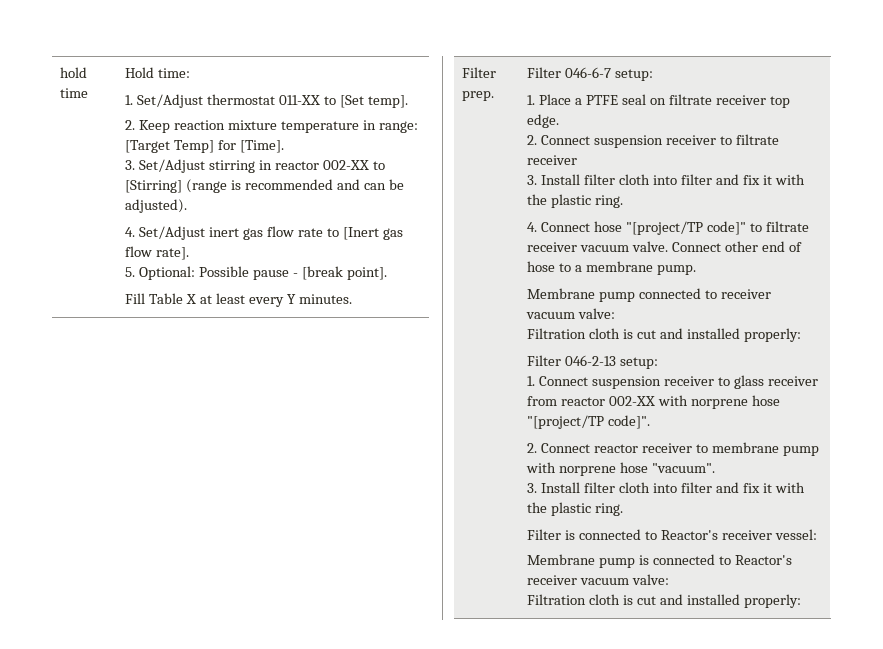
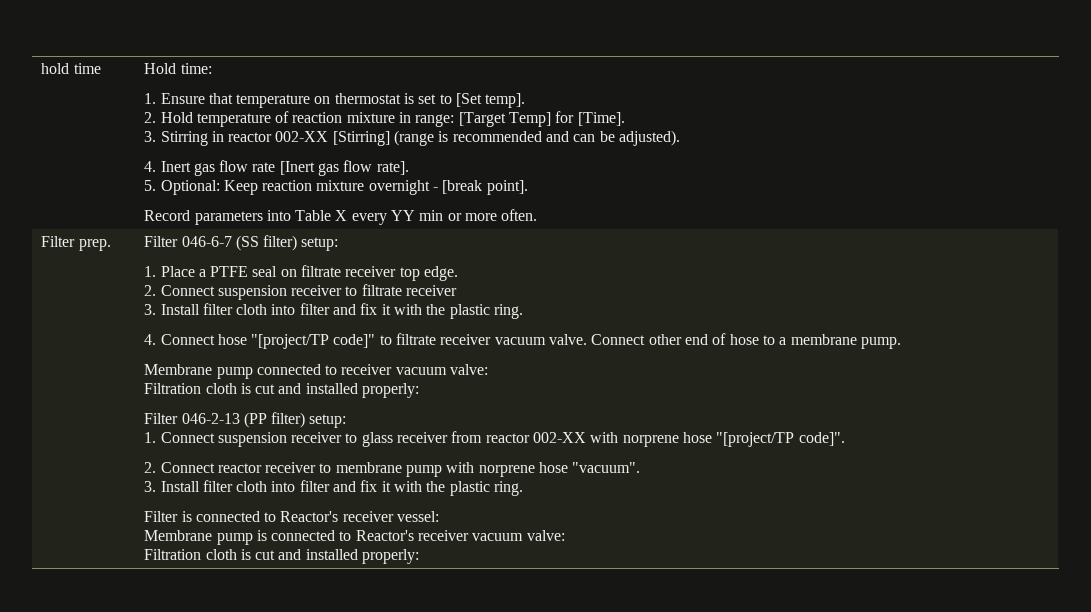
- 1. Set/Adjust thermostat 011-XX to [Set temp].
+ 1. Ensure that temperature on thermostat is set to [Set temp].
- 2. Keep reaction mixture temperature in range: [Target Temp] for [Time].
+ 2. Hold temperature of reaction mixture in range: [Target Temp] for [Time].
- 3. Set/Adjust stirring in reactor 002-XX to [Stirring] (range is recommended and can be adjusted).
+ 3. Stirring in reactor 002-XX [Stirring] (range is recommended and can be adjusted).
- 4. Set/Adjust inert gas flow rate to [Inert gas flow rate].
+ 4. Inert gas flow rate [Inert gas flow rate].
- 5. Optional: Possible pause - [break point].
+ 5. Optional: Keep reaction mixture overnight - [break point].
- Fill Table X at least every Y minutes.
+ Record parameters into Table X every YY min or more often.
- Filter 046-6-7 setup:
+ Filter 046-6-7 (SS filter) setup:
- Filter 046-2-13 setup:
+ Filter 046-2-13 (PP filter) setup:

